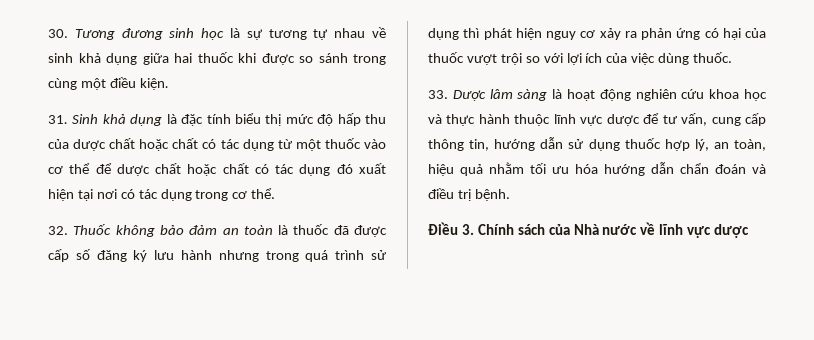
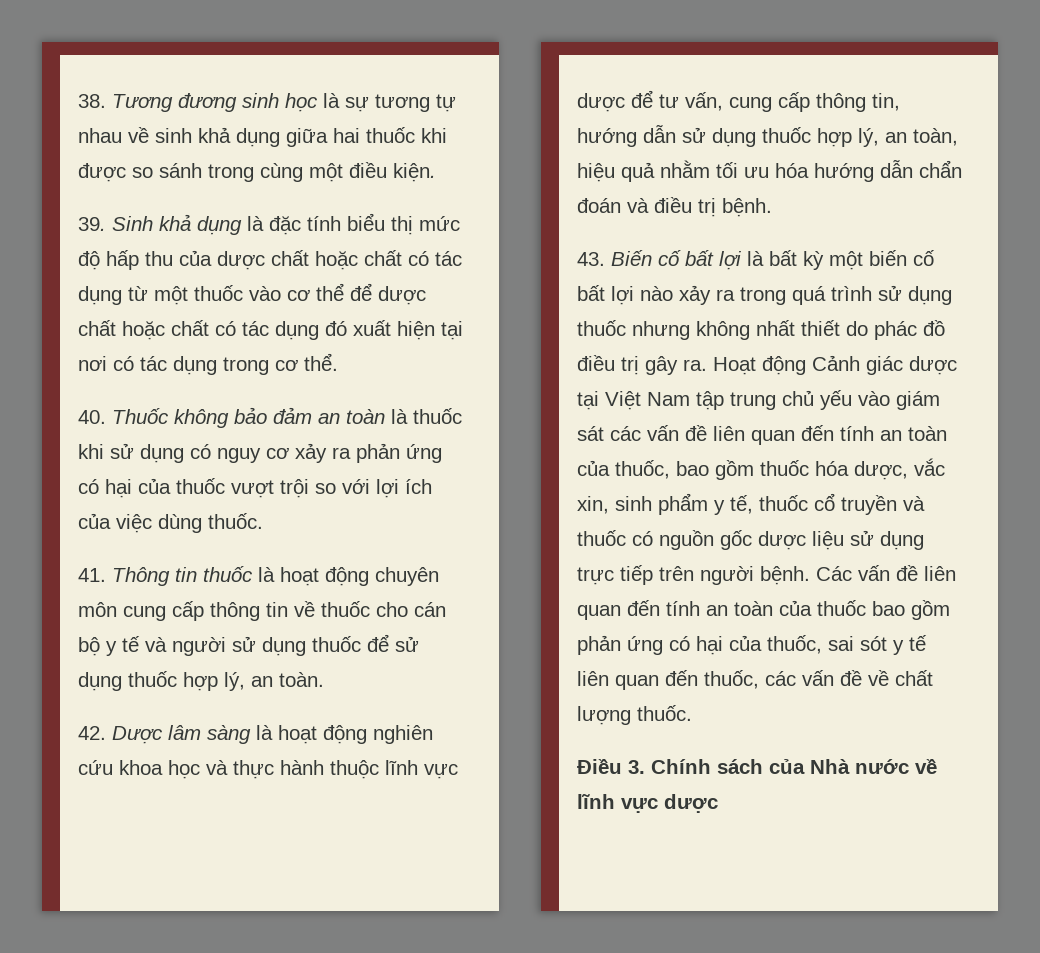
- 30. Tương đương sinh học là sự tương tự nhau về sinh khả dụng giữa hai thuốc khi được so sánh trong cùng một điều kiện.
+ 38. Tương đương sinh học là sự tương tự nhau về sinh khả dụng giữa hai thuốc khi được so sánh trong cùng một điều kiện.
- 31. Sinh khả dụng là đặc tính biểu thị mức độ hấp thu của dược chất hoặc chất có tác dụng từ một thuốc vào cơ thể để dược chất hoặc chất có tác dụng đó xuất hiện tại nơi có tác dụng trong cơ thể.
+ 39. Sinh khả dụng là đặc tính biểu thị mức độ hấp thu của dược chất hoặc chất có tác dụng từ một thuốc vào cơ thể để dược chất hoặc chất có tác dụng đó xuất hiện tại nơi có tác dụng trong cơ thể.
- 32. Thuốc không bảo đảm an toàn là thuốc đã được cấp số đăng ký lưu hành nhưng trong quá trình sử dụng thì phát hiện nguy cơ xảy ra phản ứng có hại của thuốc vượt trội so với lợi ích của việc dùng thuốc.
+ 40. Thuốc không bảo đảm an toàn là thuốc khi sử dụng có nguy cơ xảy ra phản ứng có hại của thuốc vượt trội so với lợi ích của việc dùng thuốc.
- 33. Dược lâm sàng là hoạt động nghiên cứu khoa học và thực hành thuộc lĩnh vực dược để tư vấn, cung cấp thông tin, hướng dẫn sử dụng thuốc hợp lý, an toàn, hiệu quả nhằm tối ưu hóa hướng dẫn chẩn đoán và điều trị bệnh.
+ 41. Thông tin thuốc là hoạt động chuyên môn cung cấp thông tin về thuốc cho cán bộ y tế và người sử dụng thuốc để sử dụng thuốc hợp lý, an toàn.
+ 42. Dược lâm sàng là hoạt động nghiên cứu khoa học và thực hành thuộc lĩnh vực dược để tư vấn, cung cấp thông tin, hướng dẫn sử dụng thuốc hợp lý, an toàn, hiệu quả nhằm tối ưu hóa hướng dẫn chẩn đoán và điều trị bệnh.
+ 43. Biến cố bất lợi là bất kỳ một biến cố bất lợi nào xảy ra trong quá trình sử dụng thuốc nhưng không nhất thiết do phác đồ điều trị gây ra. Hoạt động Cảnh giác dược tại Việt Nam tập trung chủ yếu vào giám sát các vấn đề liên quan đến tính an toàn của thuốc, bao gồm thuốc hóa dược, vắc xin, sinh phẩm y tế, thuốc cổ truyền và thuốc có nguồn gốc dược liệu sử dụng trực tiếp trên người bệnh. Các vấn đề liên quan đến tính an toàn của thuốc bao gồm phản ứng có hại của thuốc, sai sót y tế liên quan đến thuốc, các vấn đề về chất lượng thuốc.

